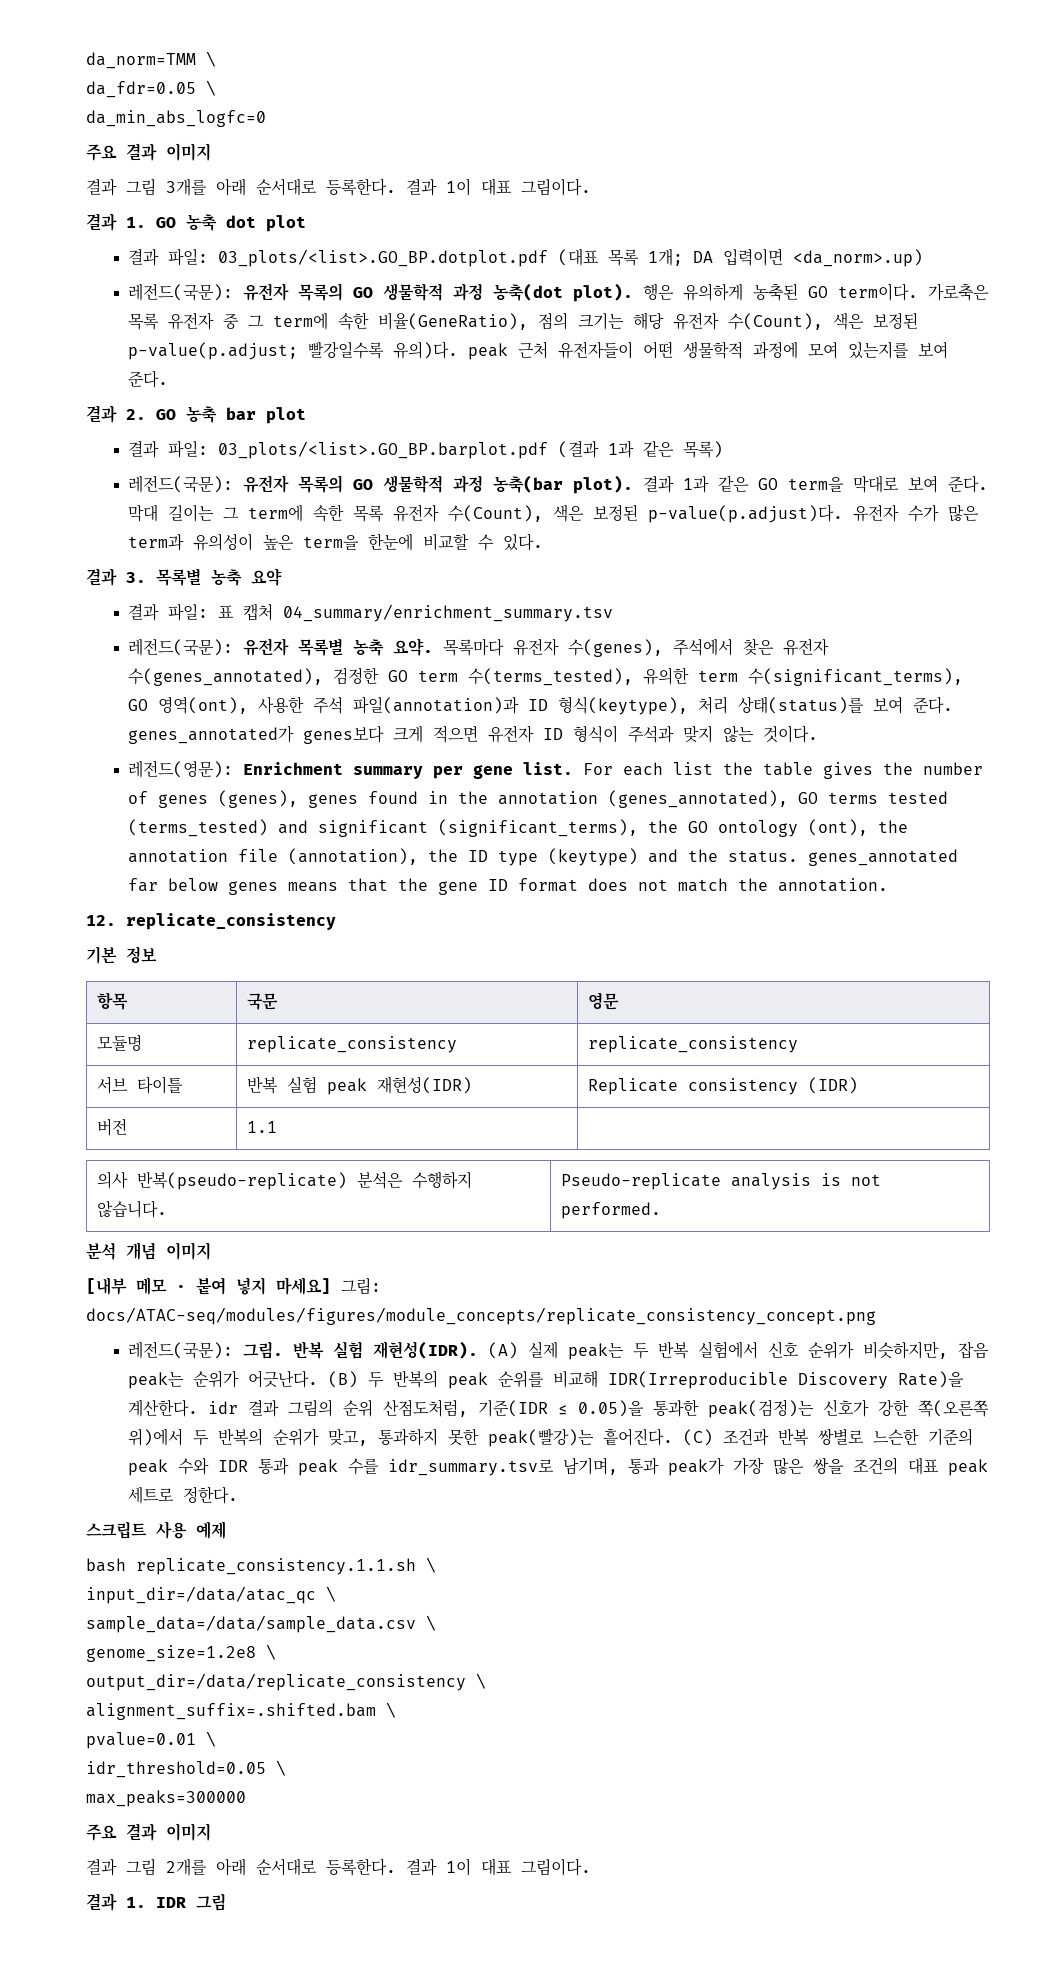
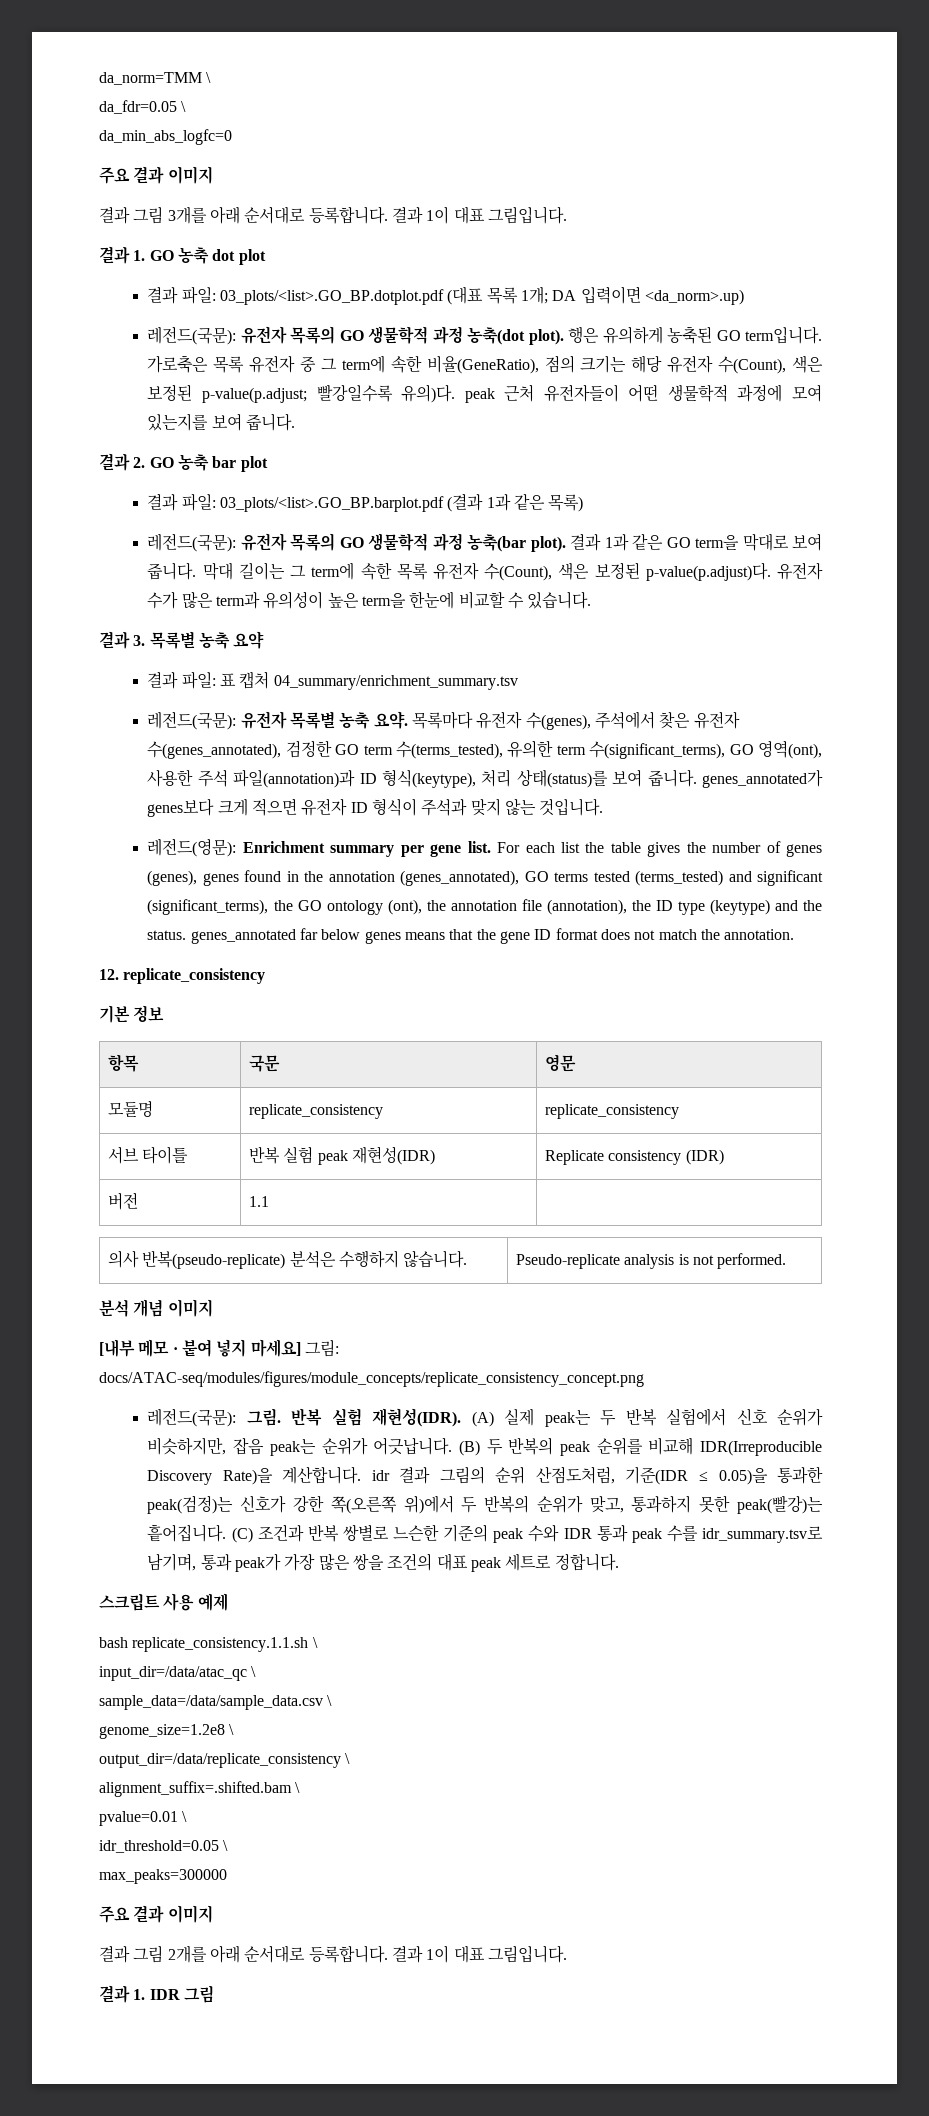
- 결과 그림 3개를 아래 순서대로 등록한다. 결과 1이 대표 그림이다.
+ 결과 그림 3개를 아래 순서대로 등록합니다. 결과 1이 대표 그림입니다.
- 행은 유의하게 농축된 GO term이다.
+ 행은 유의하게 농축된 GO term입니다.
- 가로축은 목록 유전자 중 그 term에 속한 비율(GeneRatio), 점의 크기는 해당 유전자 수(Count), 색은 보정된 p-value(p.adjust; 빨강일수록 유의)다. peak 근처 유전자들이 어떤 생물학적 과정에 모여 있는지를 보여 준다.
+ 가로축은 목록 유전자 중 그 term에 속한 비율(GeneRatio), 점의 크기는 해당 유전자 수(Count), 색은 보정된 p-value(p.adjust; 빨강일수록 유의)다. peak 근처 유전자들이 어떤 생물학적 과정에 모여 있는지를 보여 줍니다.
- 결과 1과 같은 GO term을 막대로 보여 준다.
+ 결과 1과 같은 GO term을 막대로 보여 줍니다.
- 막대 길이는 그 term에 속한 목록 유전자 수(Count), 색은 보정된 p-value(p.adjust)다. 유전자 수가 많은 term과 유의성이 높은 term을 한눈에 비교할 수 있다.
+ 막대 길이는 그 term에 속한 목록 유전자 수(Count), 색은 보정된 p-value(p.adjust)다. 유전자 수가 많은 term과 유의성이 높은 term을 한눈에 비교할 수 있습니다.
- 목록마다 유전자 수(genes), 주석에서 찾은 유전자 수(genes_annotated), 검정한 GO term 수(terms_tested), 유의한 term 수(significant_terms), GO 영역(ont), 사용한 주석 파일(annotation)과 ID 형식(keytype), 처리 상태(status)를 보여 준다. genes_annotated가 genes보다 크게 적으면 유전자 ID 형식이 주석과 맞지 않는 것이다.
+ 목록마다 유전자 수(genes), 주석에서 찾은 유전자 수(genes_annotated), 검정한 GO term 수(terms_tested), 유의한 term 수(significant_terms), GO 영역(ont), 사용한 주석 파일(annotation)과 ID 형식(keytype), 처리 상태(status)를 보여 줍니다. genes_annotated가 genes보다 크게 적으면 유전자 ID 형식이 주석과 맞지 않는 것입니다.
- (A) 실제 peak는 두 반복 실험에서 신호 순위가 비슷하지만, 잡음 peak는 순위가 어긋난다.
+ (A) 실제 peak는 두 반복 실험에서 신호 순위가 비슷하지만, 잡음 peak는 순위가 어긋납니다.
- (B) 두 반복의 peak 순위를 비교해 IDR(Irreproducible Discovery Rate)을 계산한다. idr 결과 그림의 순위 산점도처럼, 기준(IDR ≤ 0.05)을 통과한 peak(검정)는 신호가 강한 쪽(오른쪽 위)에서 두 반복의 순위가 맞고, 통과하지 못한 peak(빨강)는 흩어진다.
+ (B) 두 반복의 peak 순위를 비교해 IDR(Irreproducible Discovery Rate)을 계산합니다. idr 결과 그림의 순위 산점도처럼, 기준(IDR ≤ 0.05)을 통과한 peak(검정)는 신호가 강한 쪽(오른쪽 위)에서 두 반복의 순위가 맞고, 통과하지 못한 peak(빨강)는 흩어집니다.
- (C) 조건과 반복 쌍별로 느슨한 기준의 peak 수와 IDR 통과 peak 수를 idr_summary.tsv로 남기며, 통과 peak가 가장 많은 쌍을 조건의 대표 peak 세트로 정한다.
+ (C) 조건과 반복 쌍별로 느슨한 기준의 peak 수와 IDR 통과 peak 수를 idr_summary.tsv로 남기며, 통과 peak가 가장 많은 쌍을 조건의 대표 peak 세트로 정합니다.
- 결과 그림 2개를 아래 순서대로 등록한다. 결과 1이 대표 그림이다.
+ 결과 그림 2개를 아래 순서대로 등록합니다. 결과 1이 대표 그림입니다.

